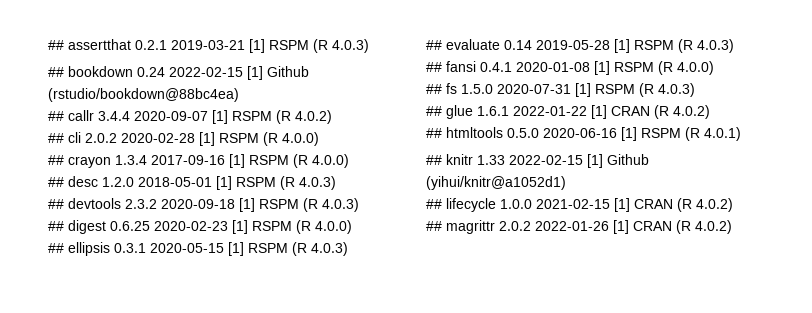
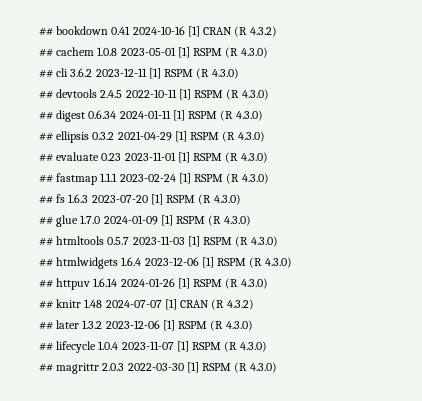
- ## assertthat 0.2.1 2019-03-21 [1] RSPM (R 4.0.3)
- ## bookdown 0.24 2022-02-15 [1] Github (rstudio/bookdown@88bc4ea)
- ## callr 3.4.4 2020-09-07 [1] RSPM (R 4.0.2)
- ## cli 2.0.2 2020-02-28 [1] RSPM (R 4.0.0)
- ## crayon 1.3.4 2017-09-16 [1] RSPM (R 4.0.0)
- ## desc 1.2.0 2018-05-01 [1] RSPM (R 4.0.3)
- ## devtools 2.3.2 2020-09-18 [1] RSPM (R 4.0.3)
- ## digest 0.6.25 2020-02-23 [1] RSPM (R 4.0.0)
- ## ellipsis 0.3.1 2020-05-15 [1] RSPM (R 4.0.3)
- ## evaluate 0.14 2019-05-28 [1] RSPM (R 4.0.3)
- ## fansi 0.4.1 2020-01-08 [1] RSPM (R 4.0.0)
- ## fs 1.5.0 2020-07-31 [1] RSPM (R 4.0.3)
- ## glue 1.6.1 2022-01-22 [1] CRAN (R 4.0.2)
- ## htmltools 0.5.0 2020-06-16 [1] RSPM (R 4.0.1)
- ## knitr 1.33 2022-02-15 [1] Github (yihui/knitr@a1052d1)
- ## lifecycle 1.0.0 2021-02-15 [1] CRAN (R 4.0.2)
- ## magrittr 2.0.2 2022-01-26 [1] CRAN (R 4.0.2)
+ ## bookdown 0.41 2024-10-16 [1] CRAN (R 4.3.2)
+ ## cachem 1.0.8 2023-05-01 [1] RSPM (R 4.3.0)
+ ## cli 3.6.2 2023-12-11 [1] RSPM (R 4.3.0)
+ ## devtools 2.4.5 2022-10-11 [1] RSPM (R 4.3.0)
+ ## digest 0.6.34 2024-01-11 [1] RSPM (R 4.3.0)
+ ## ellipsis 0.3.2 2021-04-29 [1] RSPM (R 4.3.0)
+ ## evaluate 0.23 2023-11-01 [1] RSPM (R 4.3.0)
+ ## fastmap 1.1.1 2023-02-24 [1] RSPM (R 4.3.0)
+ ## fs 1.6.3 2023-07-20 [1] RSPM (R 4.3.0)
+ ## glue 1.7.0 2024-01-09 [1] RSPM (R 4.3.0)
+ ## htmltools 0.5.7 2023-11-03 [1] RSPM (R 4.3.0)
+ ## htmlwidgets 1.6.4 2023-12-06 [1] RSPM (R 4.3.0)
+ ## httpuv 1.6.14 2024-01-26 [1] RSPM (R 4.3.0)
+ ## knitr 1.48 2024-07-07 [1] CRAN (R 4.3.2)
+ ## later 1.3.2 2023-12-06 [1] RSPM (R 4.3.0)
+ ## lifecycle 1.0.4 2023-11-07 [1] RSPM (R 4.3.0)
+ ## magrittr 2.0.3 2022-03-30 [1] RSPM (R 4.3.0)

